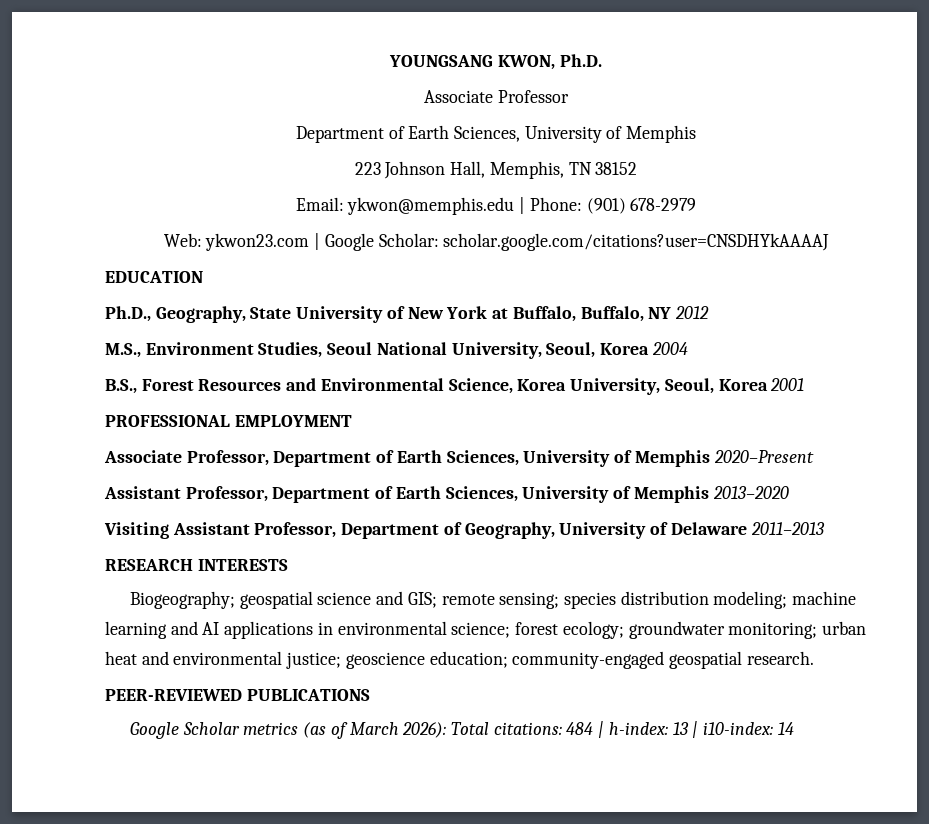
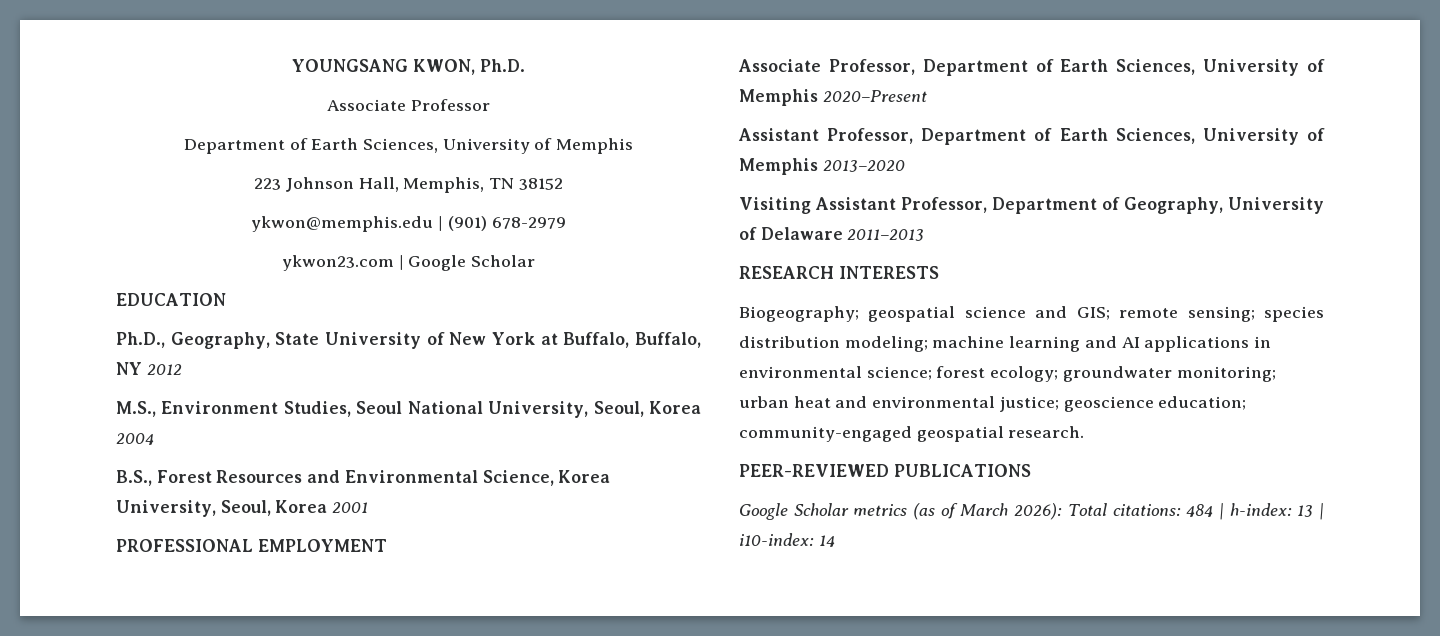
- Email: ykwon@memphis.edu | Phone: (901) 678-2979
+ ykwon@memphis.edu | (901) 678-2979
- Web: ykwon23.com | Google Scholar: scholar.google.com/citations?user=CNSDHYkAAAAJ
+ ykwon23.com | Google Scholar

